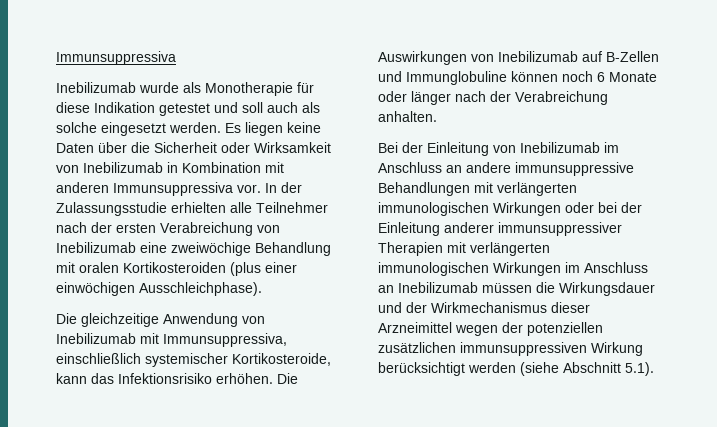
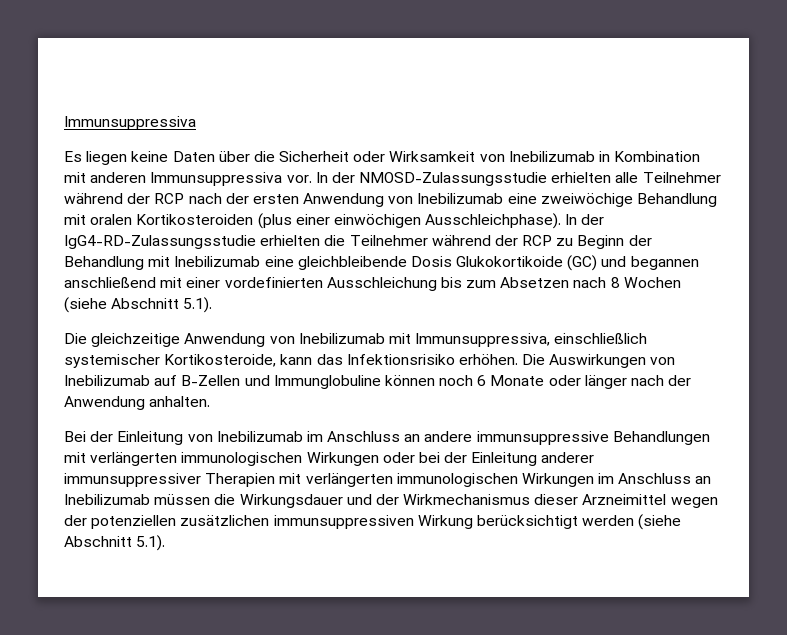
- Inebilizumab wurde als Monotherapie für diese Indikation getestet und soll auch als solche eingesetzt werden.
- In der Zulassungsstudie erhielten alle Teilnehmer nach der ersten Verabreichung von Inebilizumab eine zweiwöchige Behandlung mit oralen Kortikosteroiden (plus einer einwöchigen Ausschleichphase).
+ In der NMOSD-Zulassungsstudie erhielten alle Teilnehmer während der RCP nach der ersten Anwendung von Inebilizumab eine zweiwöchige Behandlung mit oralen Kortikosteroiden (plus einer einwöchigen Ausschleichphase). In der IgG4-RD-Zulassungsstudie erhielten die Teilnehmer während der RCP zu Beginn der Behandlung mit Inebilizumab eine gleichbleibende Dosis Glukokortikoide (GC) und begannen anschließend mit einer vordefinierten Ausschleichung bis zum Absetzen nach 8 Wochen (siehe Abschnitt 5.1).
- Die Auswirkungen von Inebilizumab auf B-Zellen und Immunglobuline können noch 6 Monate oder länger nach der Verabreichung anhalten.
+ Die Auswirkungen von Inebilizumab auf B-Zellen und Immunglobuline können noch 6 Monate oder länger nach der Anwendung anhalten.

